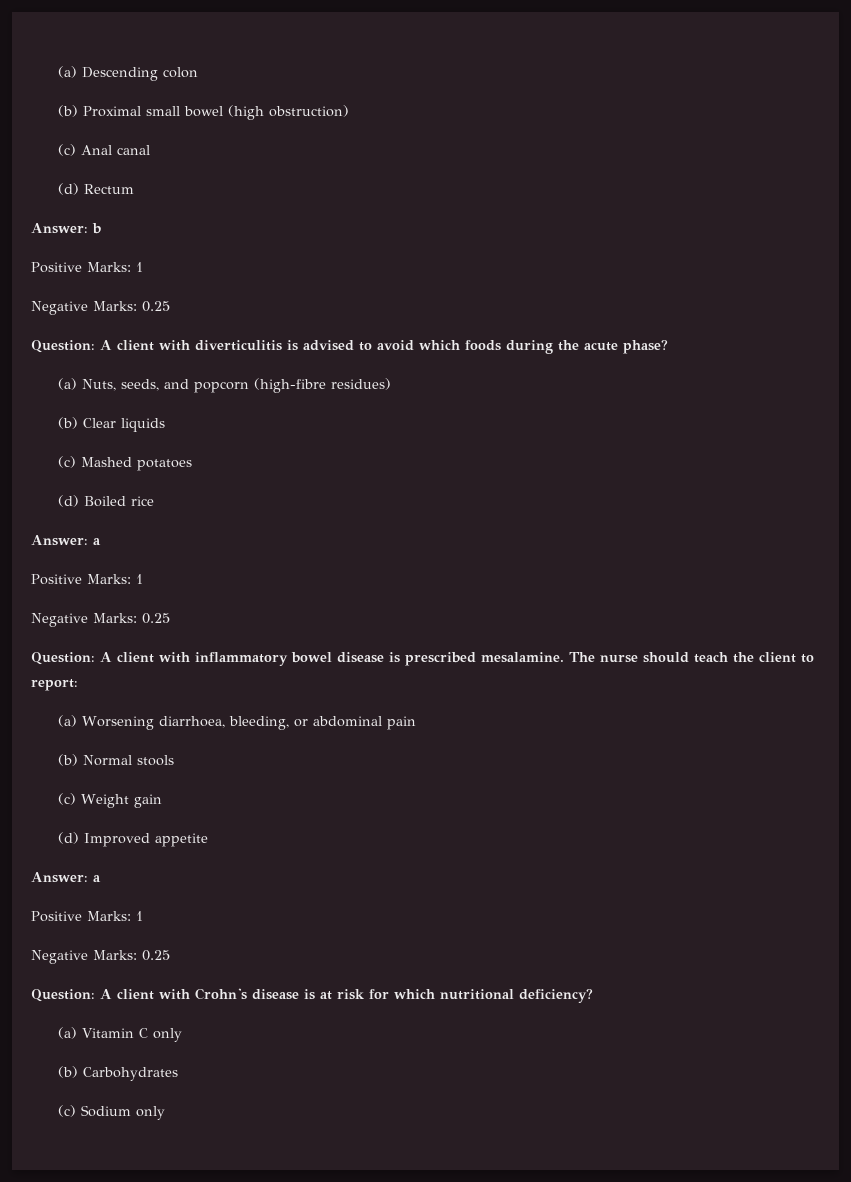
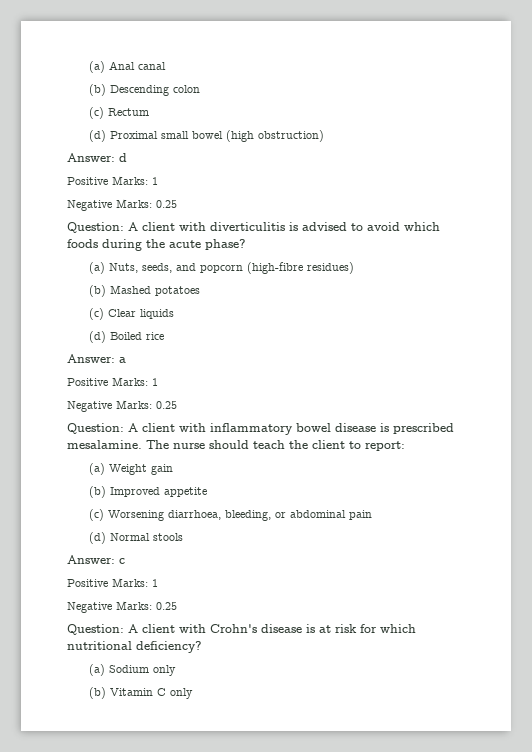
- (a) Descending colon
+ (a) Anal canal
+ (b) Descending colon
- (b) Proximal small bowel (high obstruction)
+ (c) Rectum
+ (d) Proximal small bowel (high obstruction)
- (c) Anal canal
- (d) Rectum
- Answer: b
+ Answer: d
- (b) Clear liquids
+ (b) Mashed potatoes
+ (c) Clear liquids
- (c) Mashed potatoes
- (a) Worsening diarrhoea, bleeding, or abdominal pain
+ (a) Weight gain
+ (b) Improved appetite
+ (c) Worsening diarrhoea, bleeding, or abdominal pain
- (b) Normal stools
+ (d) Normal stools
- (c) Weight gain
- (d) Improved appetite
- Answer: a
+ Answer: c
- (a) Vitamin C only
+ (a) Sodium only
+ (b) Vitamin C only
- (b) Carbohydrates
- (c) Sodium only

